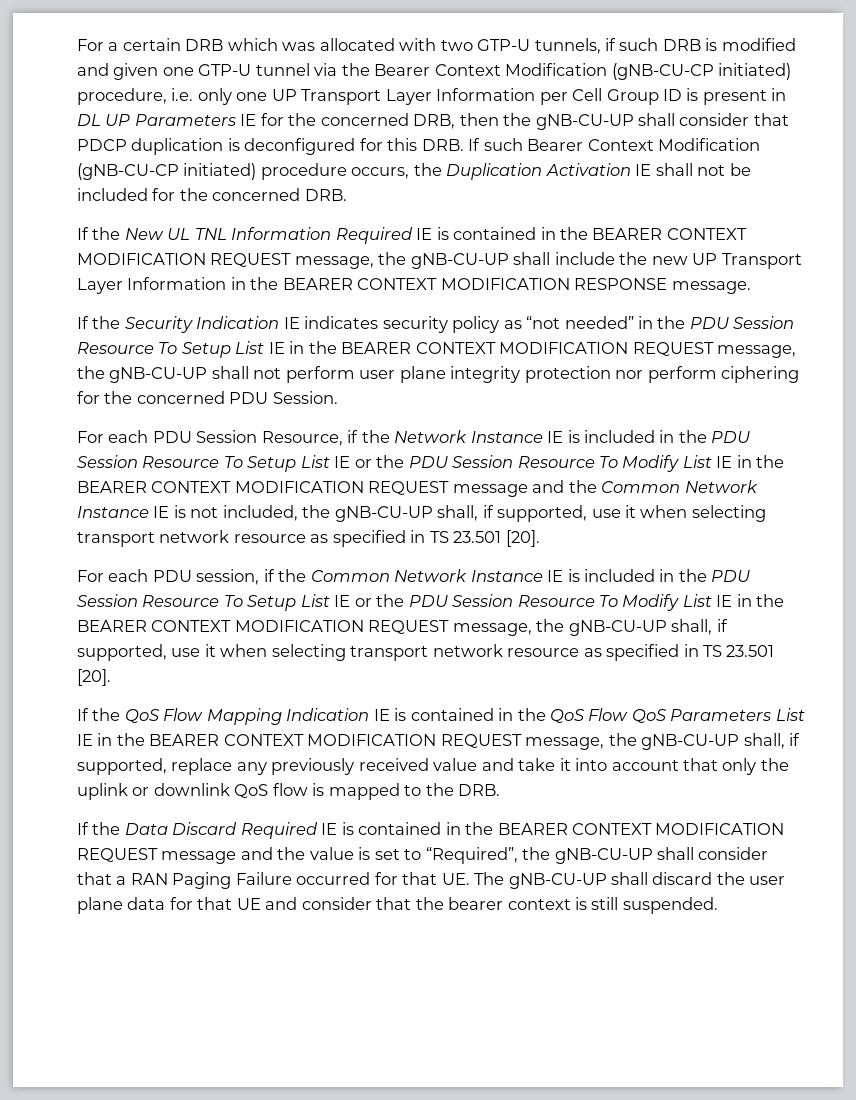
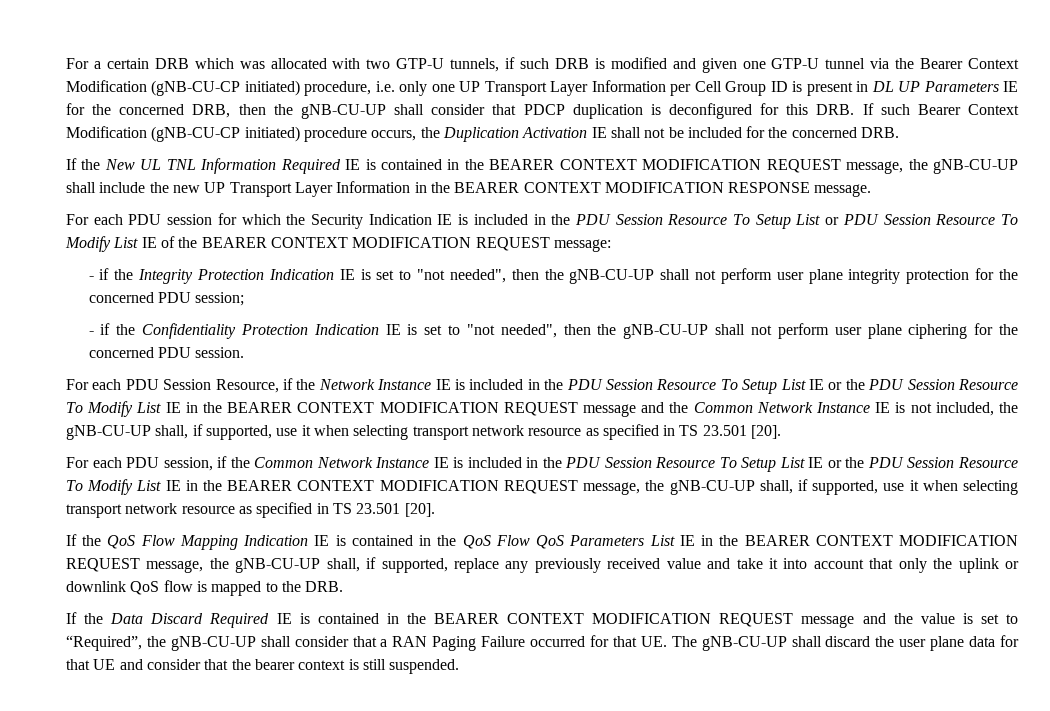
- If the Security Indication IE indicates security policy as “not needed” in the PDU Session Resource To Setup List IE in the BEARER CONTEXT MODIFICATION REQUEST message, the gNB-CU-UP shall not perform user plane integrity protection nor perform ciphering for the concerned PDU Session.
+ For each PDU session for which the Security Indication IE is included in the PDU Session Resource To Setup List or PDU Session Resource To Modify List IE of the BEARER CONTEXT MODIFICATION REQUEST message:
+ - if the Integrity Protection Indication IE is set to "not needed", then the gNB-CU-UP shall not perform user plane integrity protection for the concerned PDU session;
+ - if the Confidentiality Protection Indication IE is set to "not needed", then the gNB-CU-UP shall not perform user plane ciphering for the concerned PDU session.

